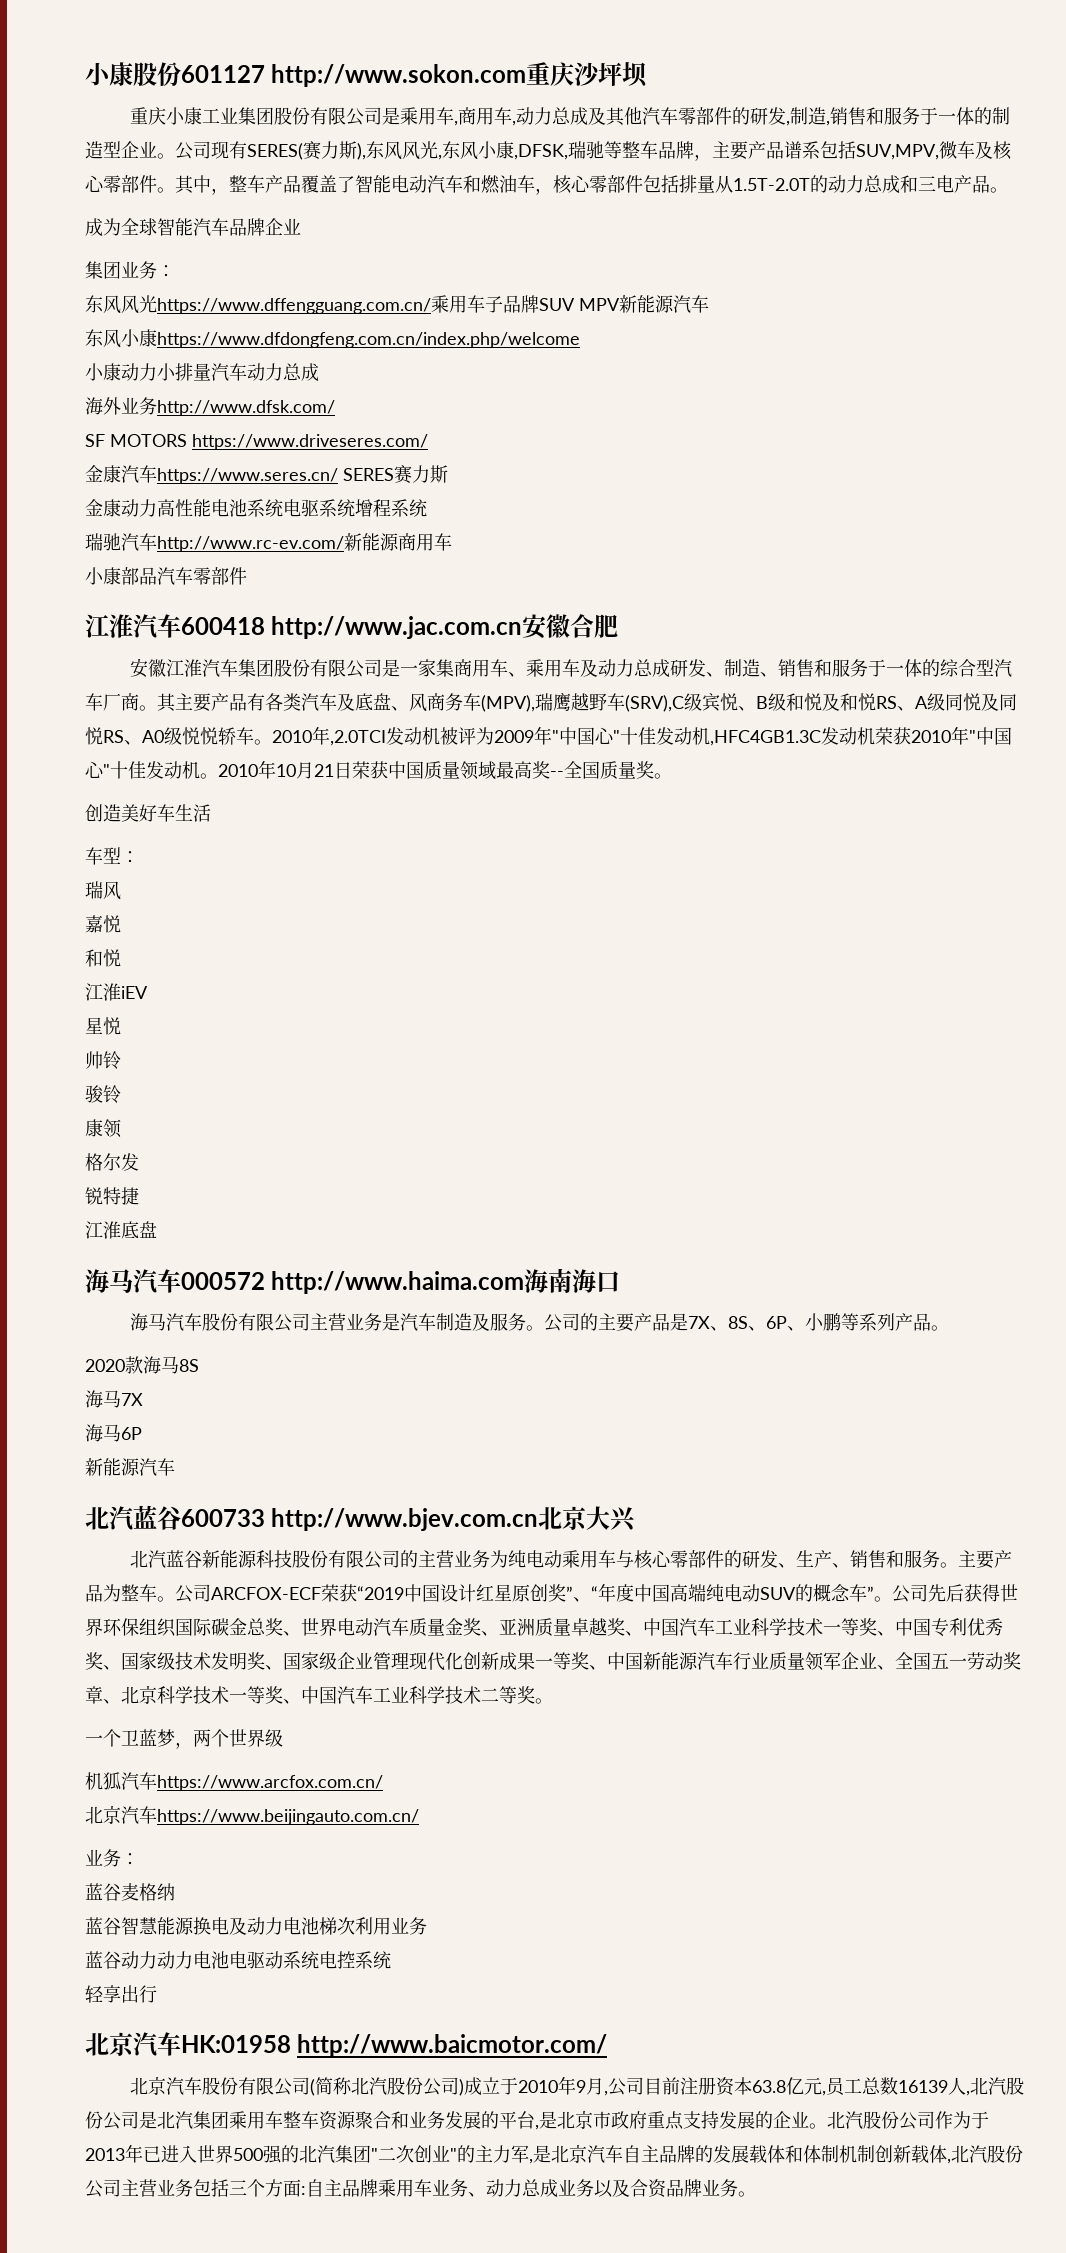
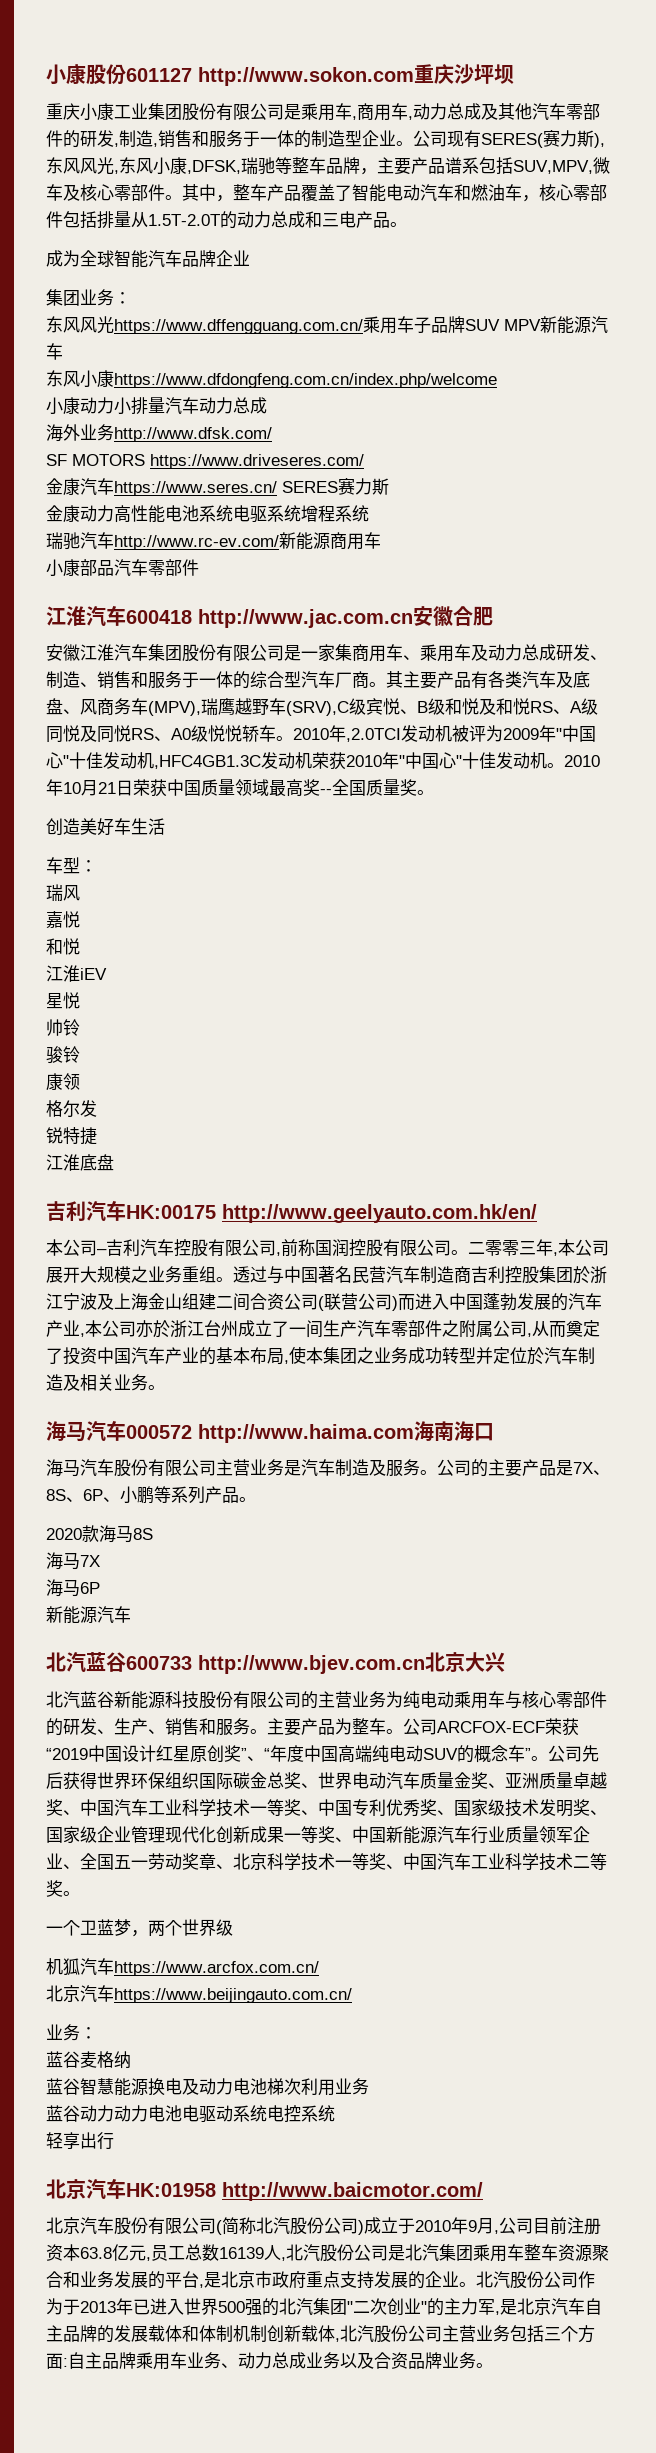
+ 吉利汽车HK:00175 http://www.geelyauto.com.hk/en/
+ 本公司–吉利汽车控股有限公司,前称国润控股有限公司。二零零三年,本公司展开大规模之业务重组。透过与中国著名民营汽车制造商吉利控股集团於浙江宁波及上海金山组建二间合资公司(联营公司)而进入中国蓬勃发展的汽车产业,本公司亦於浙江台州成立了一间生产汽车零部件之附属公司,从而奠定了投资中国汽车产业的基本布局,使本集团之业务成功转型并定位於汽车制造及相关业务。

